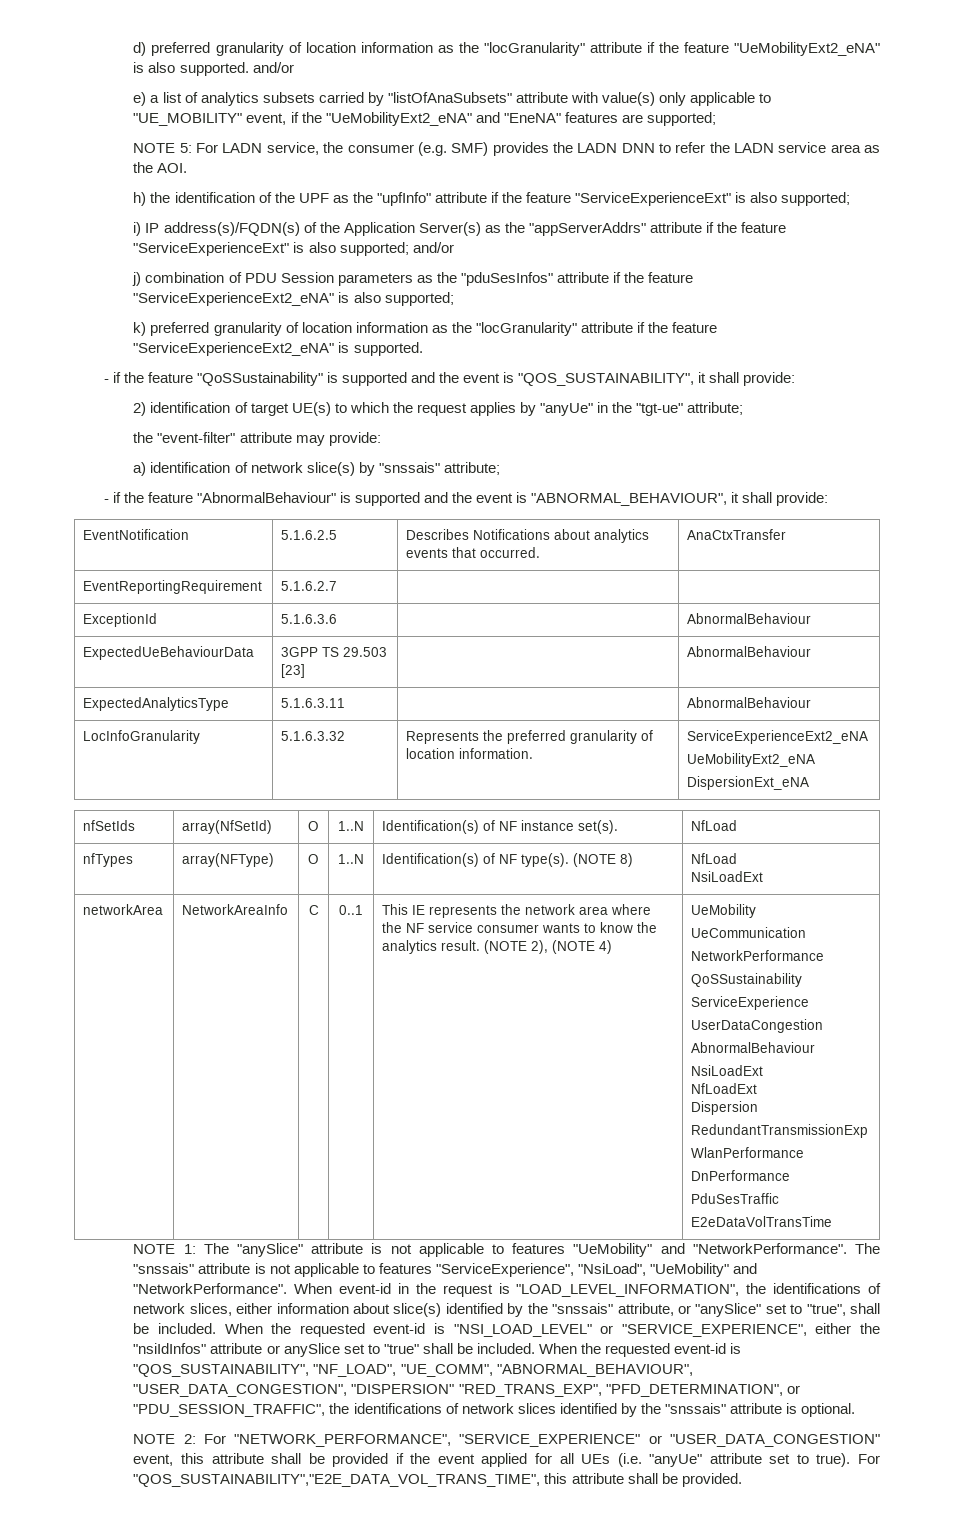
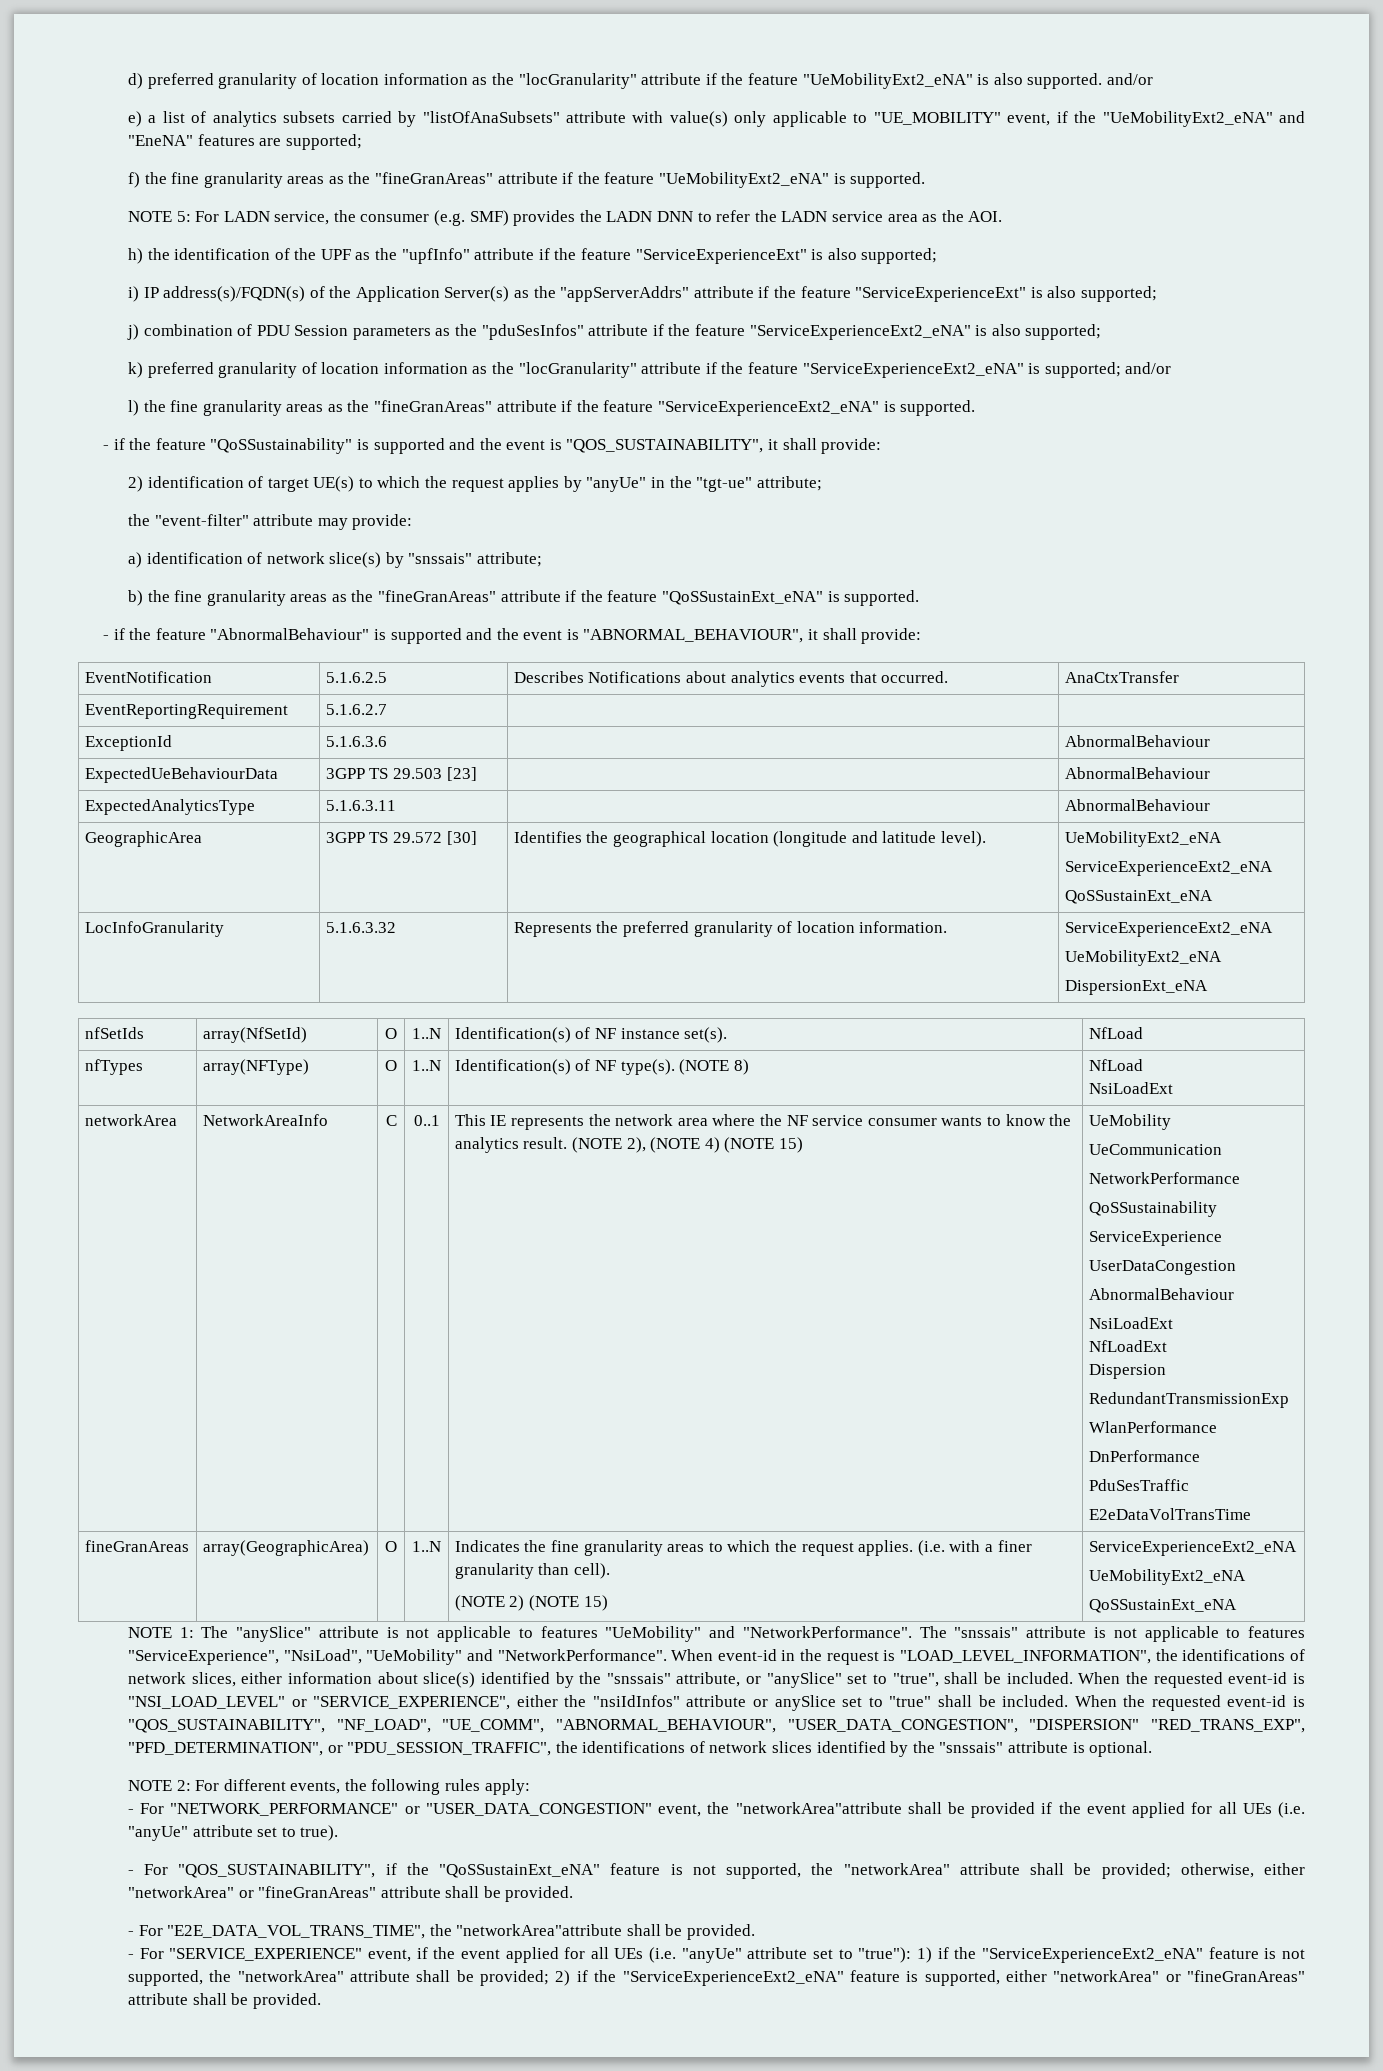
+ f) the fine granularity areas as the "fineGranAreas" attribute if the feature "UeMobilityExt2_eNA" is supported.
- i) IP address(s)/FQDN(s) of the Application Server(s) as the "appServerAddrs" attribute if the feature "ServiceExperienceExt" is also supported; and/or
+ i) IP address(s)/FQDN(s) of the Application Server(s) as the "appServerAddrs" attribute if the feature "ServiceExperienceExt" is also supported;
- k) preferred granularity of location information as the "locGranularity" attribute if the feature "ServiceExperienceExt2_eNA" is supported.
+ k) preferred granularity of location information as the "locGranularity" attribute if the feature "ServiceExperienceExt2_eNA" is supported; and/or
+ l) the fine granularity areas as the "fineGranAreas" attribute if the feature "ServiceExperienceExt2_eNA" is supported.
+ b) the fine granularity areas as the "fineGranAreas" attribute if the feature "QoSSustainExt_eNA" is supported.
+ GeographicArea | 3GPP TS 29.572 [30] | Identifies the geographical location (longitude and latitude level). | UeMobilityExt2_eNA
+ ServiceExperienceExt2_eNA
+ QoSSustainExt_eNA
- (NOTE 2), (NOTE 4)
+ (NOTE 2), (NOTE 4) (NOTE 15)
+ fineGranAreas | array(GeographicArea) | O | 1..N | Indicates the fine granularity areas to which the request applies. (i.e. with a finer granularity than cell).
+ (NOTE 2) (NOTE 15) | ServiceExperienceExt2_eNA
+ UeMobilityExt2_eNA
+ QoSSustainExt_eNA
- NOTE 2: For "NETWORK_PERFORMANCE", "SERVICE_EXPERIENCE" or "USER_DATA_CONGESTION" event, this attribute shall be provided if the event applied for all UEs (i.e. "anyUe" attribute set to true). For "QOS_SUSTAINABILITY","E2E_DATA_VOL_TRANS_TIME", this attribute shall be provided.
+ NOTE 2: For different events, the following rules apply:
+ - For "NETWORK_PERFORMANCE" or "USER_DATA_CONGESTION" event, the "networkArea"attribute shall be provided if the event applied for all UEs (i.e. "anyUe" attribute set to true).
+ - For "QOS_SUSTAINABILITY", if the "QoSSustainExt_eNA" feature is not supported, the "networkArea" attribute shall be provided; otherwise, either "networkArea" or "fineGranAreas" attribute shall be provided.
+ - For "E2E_DATA_VOL_TRANS_TIME", the "networkArea"attribute shall be provided.
+ - For "SERVICE_EXPERIENCE" event, if the event applied for all UEs (i.e. "anyUe" attribute set to "true"): 1) if the "ServiceExperienceExt2_eNA" feature is not supported, the "networkArea" attribute shall be provided; 2) if the "ServiceExperienceExt2_eNA" feature is supported, either "networkArea" or "fineGranAreas" attribute shall be provided.

